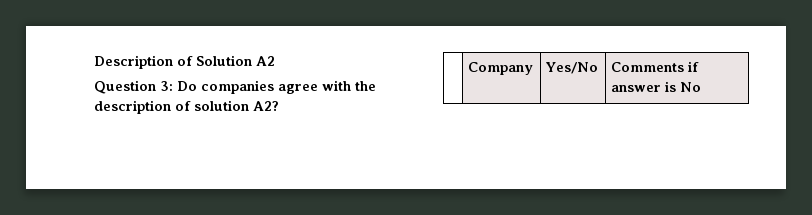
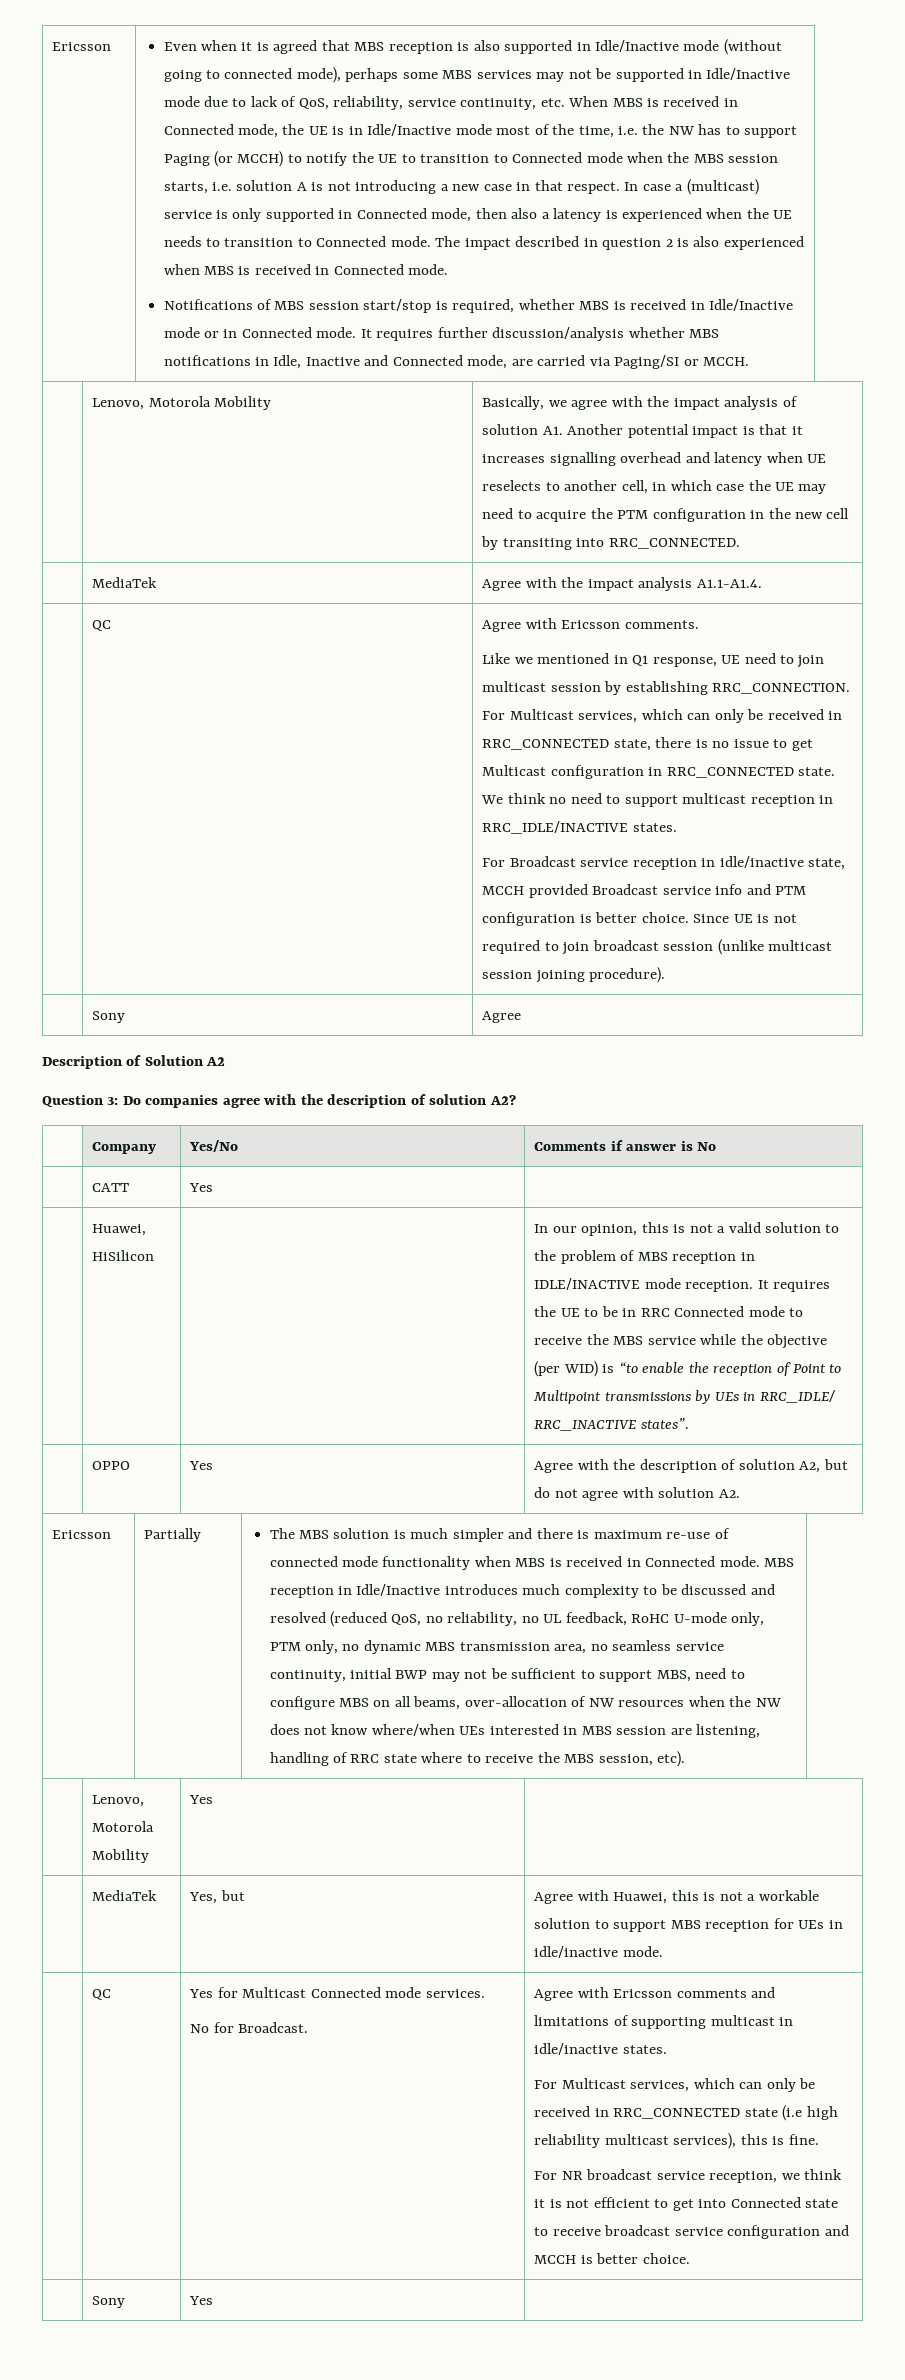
+ Ericsson | Even when it is agreed that MBS reception is also supported in Idle/Inactive mode (without going to connected mode), perhaps some MBS services may not be supported in Idle/Inactive mode due to lack of QoS, reliability, service continuity, etc. When MBS is received in Connected mode, the UE is in Idle/Inactive mode most of the time, i.e. the NW has to support Paging (or MCCH) to notify the UE to transition to Connected mode when the MBS session starts, i.e. solution A is not introducing a new case in that respect. In case a (multicast) service is only supported in Connected mode, then also a latency is experienced when the UE needs to transition to Connected mode. The impact described in question 2 is also experienced when MBS is received in Connected mode.
+ Notifications of MBS session start/stop is required, whether MBS is received in Idle/Inactive mode or in Connected mode. It requires further discussion/analysis whether MBS notifications in Idle, Inactive and Connected mode, are carried via Paging/SI or MCCH.
+ | Lenovo, Motorola Mobility | Basically, we agree with the impact analysis of solution A1. Another potential impact is that it increases signalling overhead and latency when UE reselects to another cell, in which case the UE may need to acquire the PTM configuration in the new cell by transiting into RRC_CONNECTED.
+ | MediaTek | Agree with the impact analysis A1.1-A1.4.
+ | QC | Agree with Ericsson comments.
+ Like we mentioned in Q1 response, UE need to join multicast session by establishing RRC_CONNECTION. For Multicast services, which can only be received in RRC_CONNECTED state, there is no issue to get Multicast configuration in RRC_CONNECTED state. We think no need to support multicast reception in RRC_IDLE/INACTIVE states.
+ For Broadcast service reception in idle/inactive state, MCCH provided Broadcast service info and PTM configuration is better choice. Since UE is not required to join broadcast session (unlike multicast session joining procedure).
+ | Sony | Agree
+ | CATT | Yes |
+ | Huawei, HiSilicon | | In our opinion, this is not a valid solution to the problem of MBS reception in IDLE/INACTIVE mode reception. It requires the UE to be in RRC Connected mode to receive the MBS service while the objective (per WID) is “to enable the reception of Point to Multipoint transmissions by UEs in RRC_IDLE/ RRC_INACTIVE states”.
+ | OPPO | Yes | Agree with the description of solution A2, but do not agree with solution A2.
+ Ericsson | Partially | The MBS solution is much simpler and there is maximum re-use of connected mode functionality when MBS is received in Connected mode. MBS reception in Idle/Inactive introduces much complexity to be discussed and resolved (reduced QoS, no reliability, no UL feedback, RoHC U-mode only, PTM only, no dynamic MBS transmission area, no seamless service continuity, initial BWP may not be sufficient to support MBS, need to configure MBS on all beams, over-allocation of NW resources when the NW does not know where/when UEs interested in MBS session are listening, handling of RRC state where to receive the MBS session, etc).
+ | Lenovo, Motorola Mobility | Yes |
+ | MediaTek | Yes, but | Agree with Huawei, this is not a workable solution to support MBS reception for UEs in idle/inactive mode.
+ | QC | Yes for Multicast Connected mode services.
+ No for Broadcast. | Agree with Ericsson comments and limitations of supporting multicast in idle/inactive states.
+ For Multicast services, which can only be received in RRC_CONNECTED state (i.e high reliability multicast services), this is fine.
+ For NR broadcast service reception, we think it is not efficient to get into Connected state to receive broadcast service configuration and MCCH is better choice.
+ | Sony | Yes |

